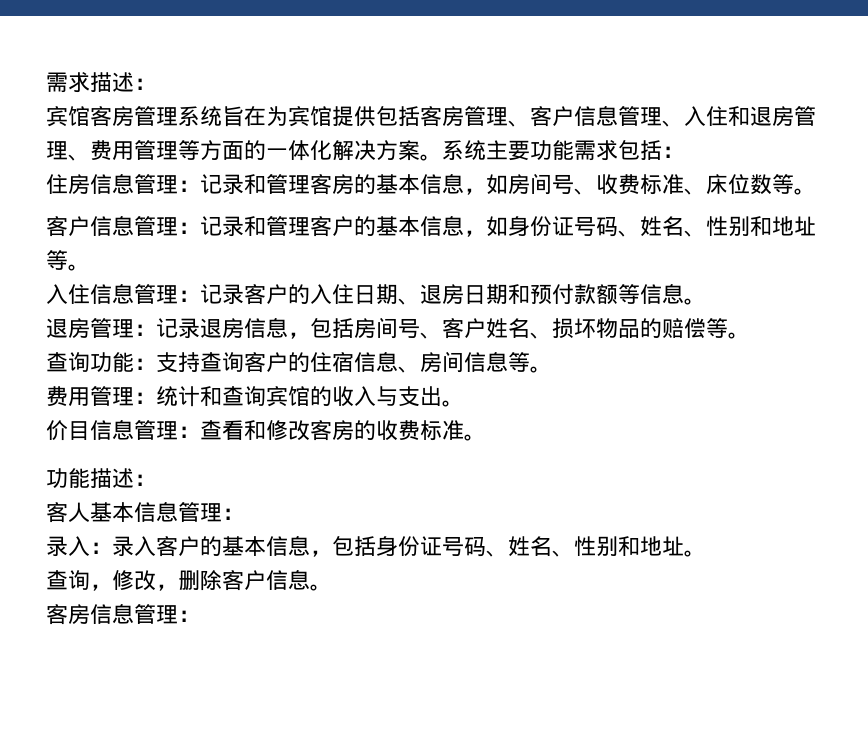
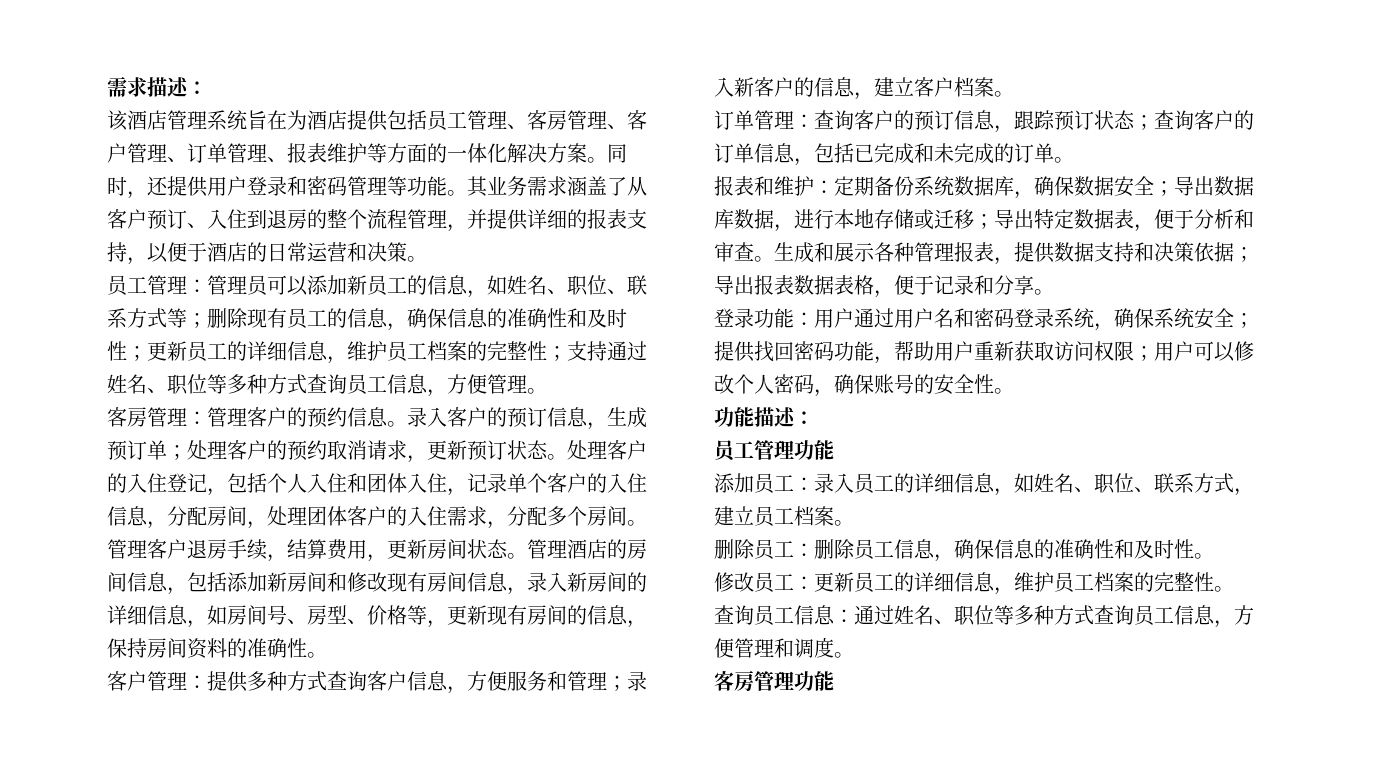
- 宾馆客房管理系统旨在为宾馆提供包括客房管理、客户信息管理、入住和退房管理、费用管理等方面的一体化解决方案。
+ 该酒店管理系统旨在为酒店提供包括员工管理、客房管理、客户管理、订单管理、报表维护等方面的一体化解决方案。
- 系统主要功能需求包括：
- 住房信息管理：记录和管理客房的基本信息，如房间号、收费标准、床位数等。
- 客户信息管理：记录和管理客户的基本信息，如身份证号码、姓名、性别和地址等。
- 入住信息管理：记录客户的入住日期、退房日期和预付款额等信息。
- 退房管理：记录退房信息，包括房间号、客户姓名、损坏物品的赔偿等。
- 查询功能：支持查询客户的住宿信息、房间信息等。
- 费用管理：统计和查询宾馆的收入与支出。
- 价目信息管理：查看和修改客房的收费标准。
+ 同时，还提供用户登录和密码管理等功能。其业务需求涵盖了从客户预订、入住到退房的整个流程管理，并提供详细的报表支持，以便于酒店的日常运营和决策。
+ 员工管理：管理员可以添加新员工的信息，如姓名、职位、联系方式等；删除现有员工的信息，确保信息的准确性和及时性；更新员工的详细信息，维护员工档案的完整性；支持通过姓名、职位等多种方式查询员工信息，方便管理。
+ 客房管理：管理客户的预约信息。录入客户的预订信息，生成预订单；处理客户的预约取消请求，更新预订状态。处理客户的入住登记，包括个人入住和团体入住，记录单个客户的入住信息，分配房间，处理团体客户的入住需求，分配多个房间。管理客户退房手续，结算费用，更新房间状态。管理酒店的房间信息，包括添加新房间和修改现有房间信息，录入新房间的详细信息，如房间号、房型、价格等，更新现有房间的信息，保持房间资料的准确性。
+ 客户管理：提供多种方式查询客户信息，方便服务和管理；录入新客户的信息，建立客户档案。
+ 订单管理：查询客户的预订信息，跟踪预订状态；查询客户的订单信息，包括已完成和未完成的订单。
+ 报表和维护：定期备份系统数据库，确保数据安全；导出数据库数据，进行本地存储或迁移；导出特定数据表，便于分析和审查。生成和展示各种管理报表，提供数据支持和决策依据；导出报表数据表格，便于记录和分享。
+ 登录功能：用户通过用户名和密码登录系统，确保系统安全；提供找回密码功能，帮助用户重新获取访问权限；用户可以修改个人密码，确保账号的安全性。
  功能描述：
- 客人基本信息管理：
- 录入：录入客户的基本信息，包括身份证号码、姓名、性别和地址。
- 查询，修改，删除客户信息。
- 客房信息管理：
+ 员工管理功能
+ 添加员工：录入员工的详细信息，如姓名、职位、联系方式，建立员工档案。
+ 删除员工：删除员工信息，确保信息的准确性和及时性。
+ 修改员工：更新员工的详细信息，维护员工档案的完整性。
+ 查询员工信息：通过姓名、职位等多种方式查询员工信息，方便管理和调度。
+ 客房管理功能

